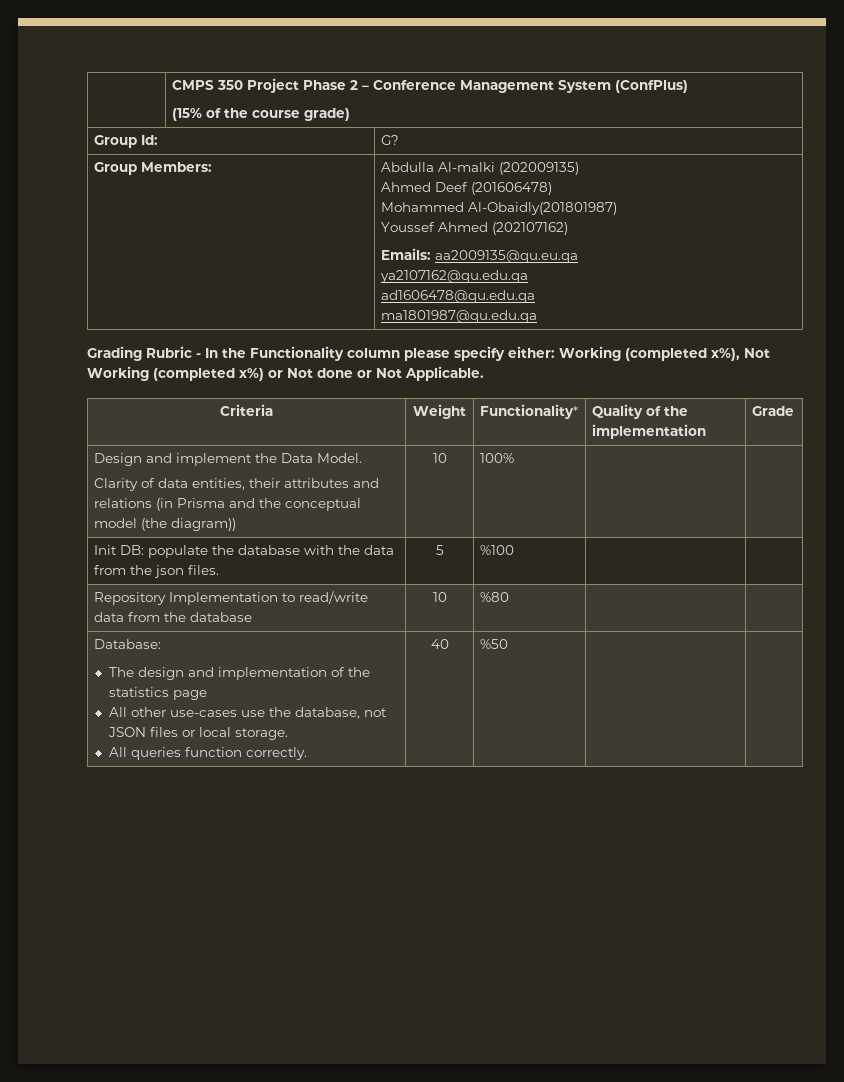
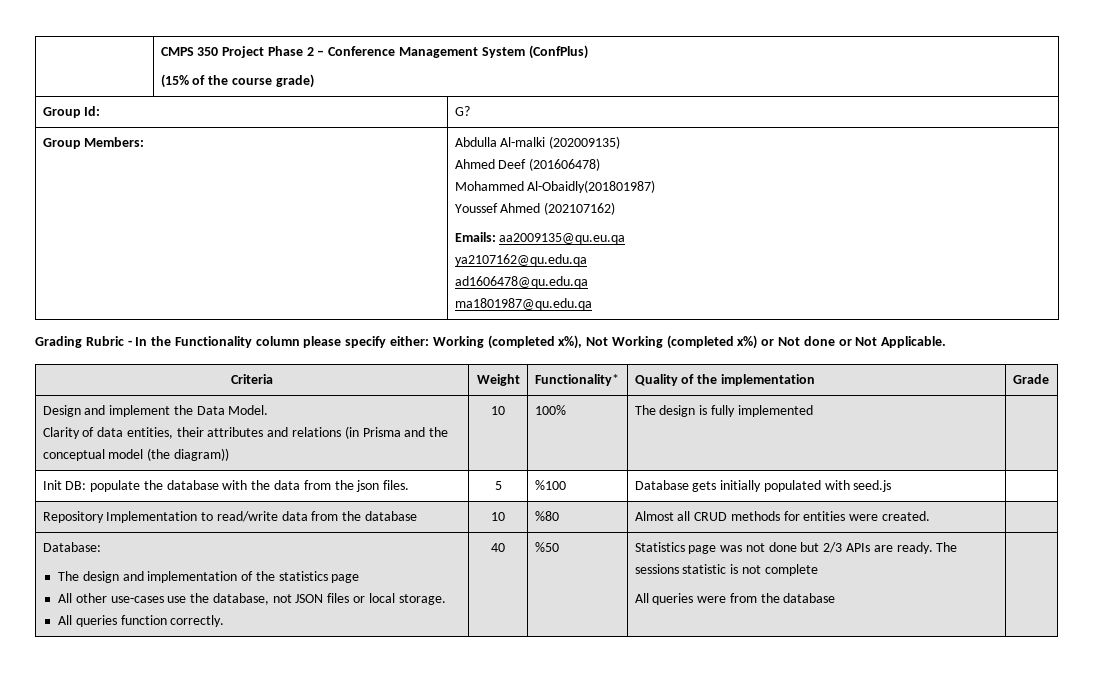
  Design and implement the Data Model.
- Clarity of data entities, their attributes and relations (in Prisma and the conceptual model (the diagram)) | 10 | 100% | |
+ Clarity of data entities, their attributes and relations (in Prisma and the conceptual model (the diagram)) | 10 | 100% | The design is fully implemented |
- Init DB: populate the database with the data from the json files. | 5 | %100 | |
+ Init DB: populate the database with the data from the json files. | 5 | %100 | Database gets initially populated with seed.js |
- Repository Implementation to read/write data from the database | 10 | %80 | |
+ Repository Implementation to read/write data from the database | 10 | %80 | Almost all CRUD methods for entities were created. |
+ Statistics page was not done but 2/3 APIs are ready. The sessions statistic is not complete
+ All queries were from the database

